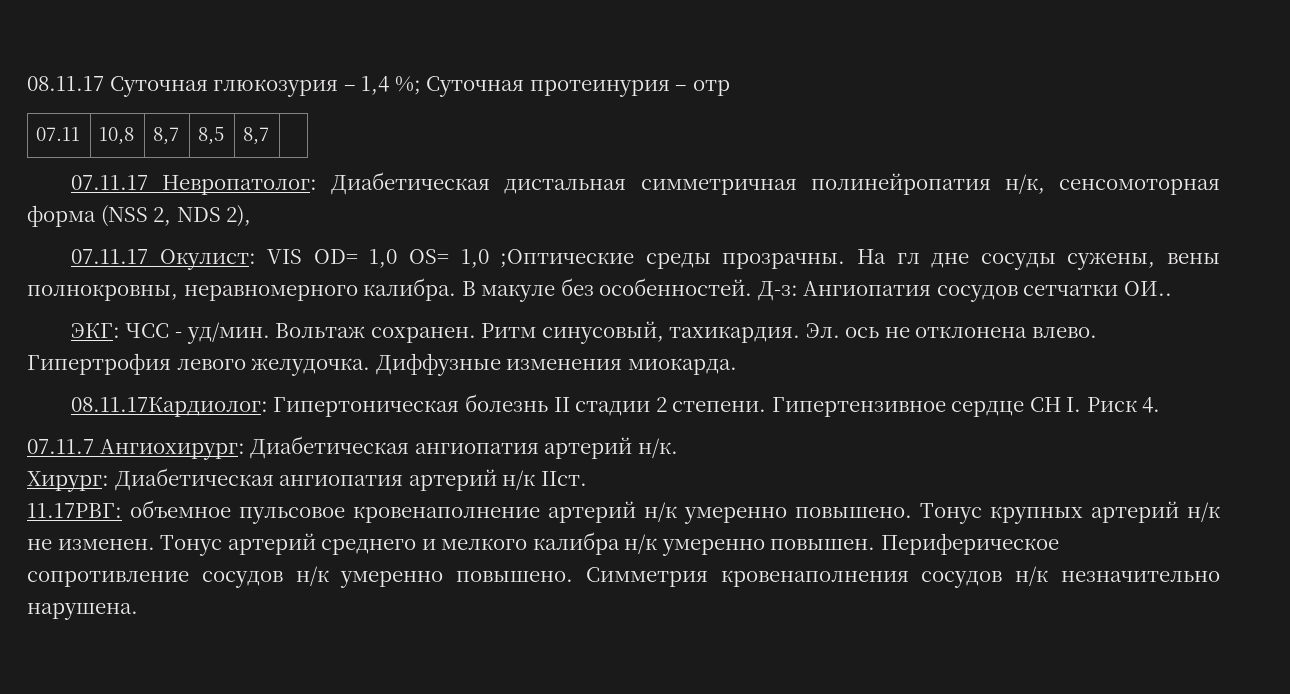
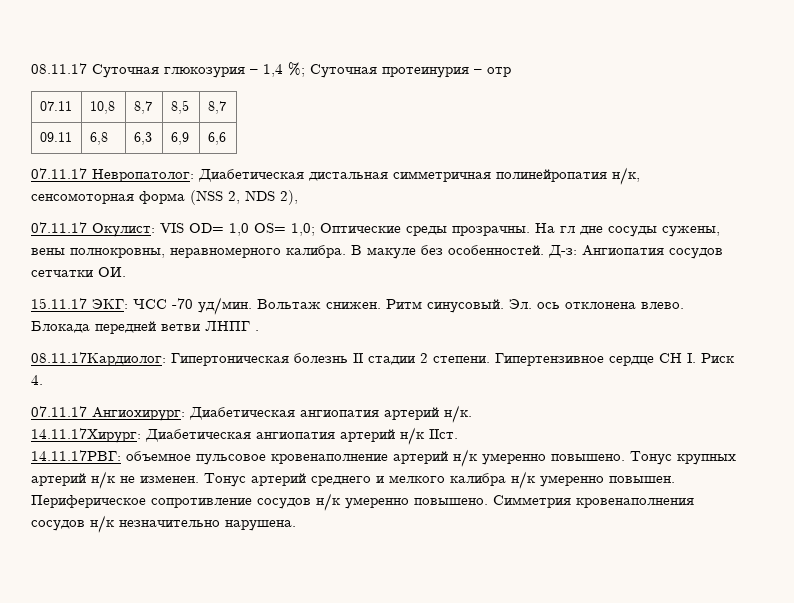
- 07.11 | 10,8 | 8,7 | 8,5 | 8,7 |
+ 07.11 | 10,8 | 8,7 | 8,5 | 8,7
+ 09.11 | 6,8 | 6,3 | 6,9 | 6,6
- 07.11.17 Окулист: VIS OD= 1,0 OS= 1,0 ;Оптические среды прозрачны.
+ 07.11.17 Окулист: VIS OD= 1,0 OS= 1,0; Оптические среды прозрачны.
- Д-з: Ангиопатия сосудов сетчатки ОИ..
- ЭКГ: ЧСС - уд/мин.
+ Д-з: Ангиопатия сосудов сетчатки ОИ.
+ 15.11.17 ЭКГ: ЧСС -70 уд/мин.
- Вольтаж сохранен. Ритм синусовый, тахикардия.
+ Вольтаж снижен. Ритм синусовый.
- Эл. ось не отклонена влево.
+ Эл. ось отклонена влево.
- Гипертрофия левого желудочка. Диффузные изменения миокарда.
+ Блокада передней ветви ЛНПГ .
- 07.11.7 Ангиохирург: Диабетическая ангиопатия артерий н/к.
+ 07.11.17 Ангиохирург: Диабетическая ангиопатия артерий н/к.
- Хирург: Диабетическая ангиопатия артерий н/к IIcт.
+ 14.11.17Хирург: Диабетическая ангиопатия артерий н/к IIcт.
- 11.17РВГ: объемное пульсовое кровенаполнение артерий н/к умеренно повышено.
+ 14.11.17РВГ: объемное пульсовое кровенаполнение артерий н/к умеренно повышено.

